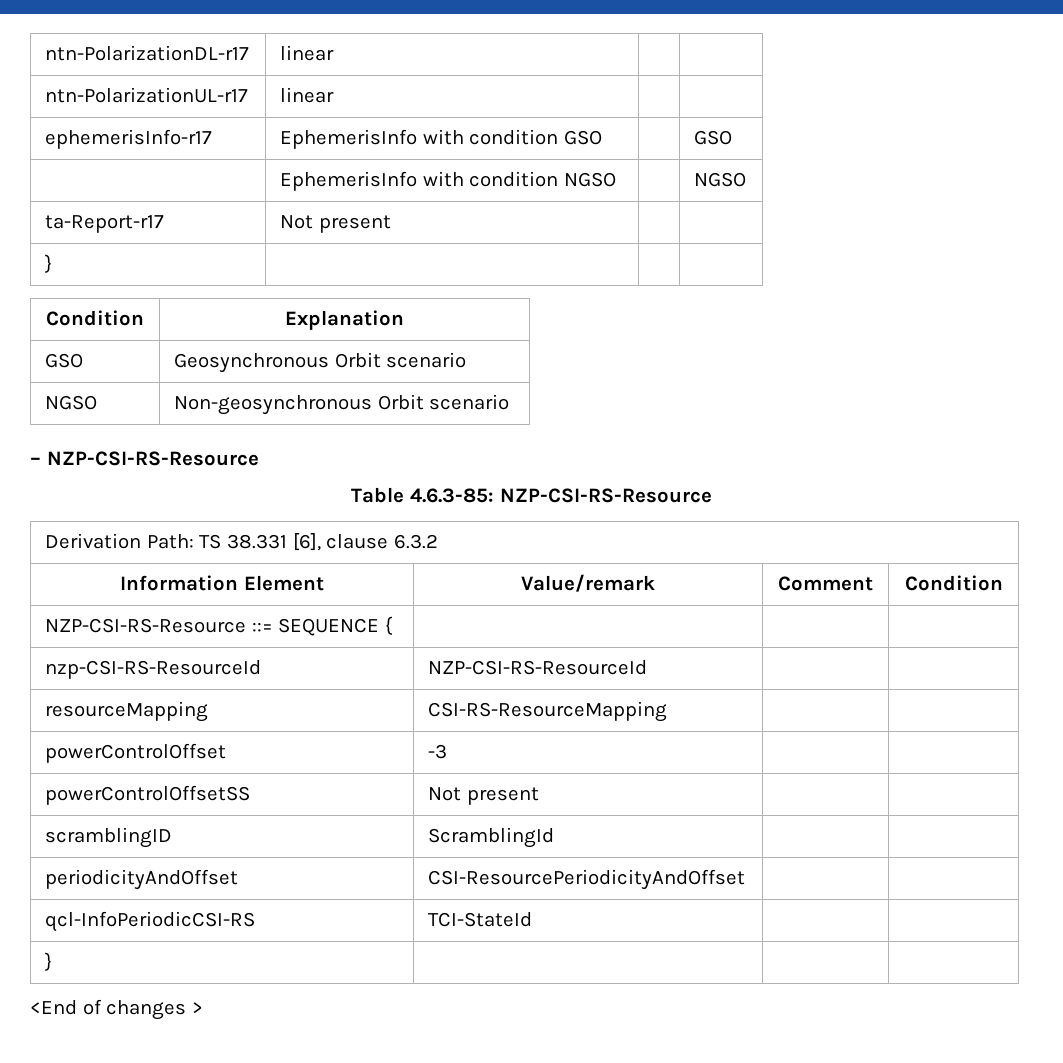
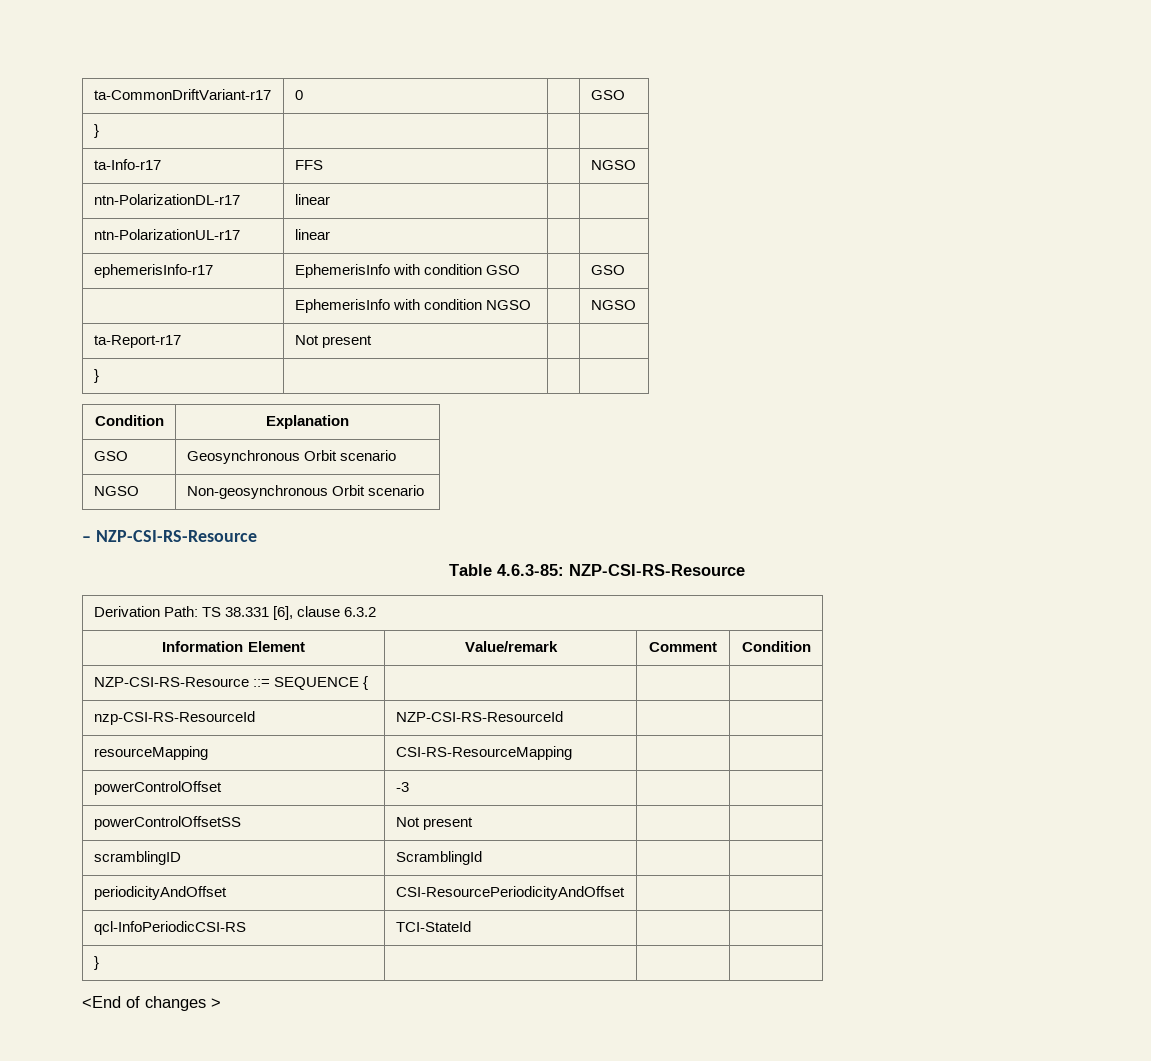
+ ta-CommonDriftVariant-r17 | 0 | | GSO
+ } | | |
+ ta-Info-r17 | FFS | | NGSO

